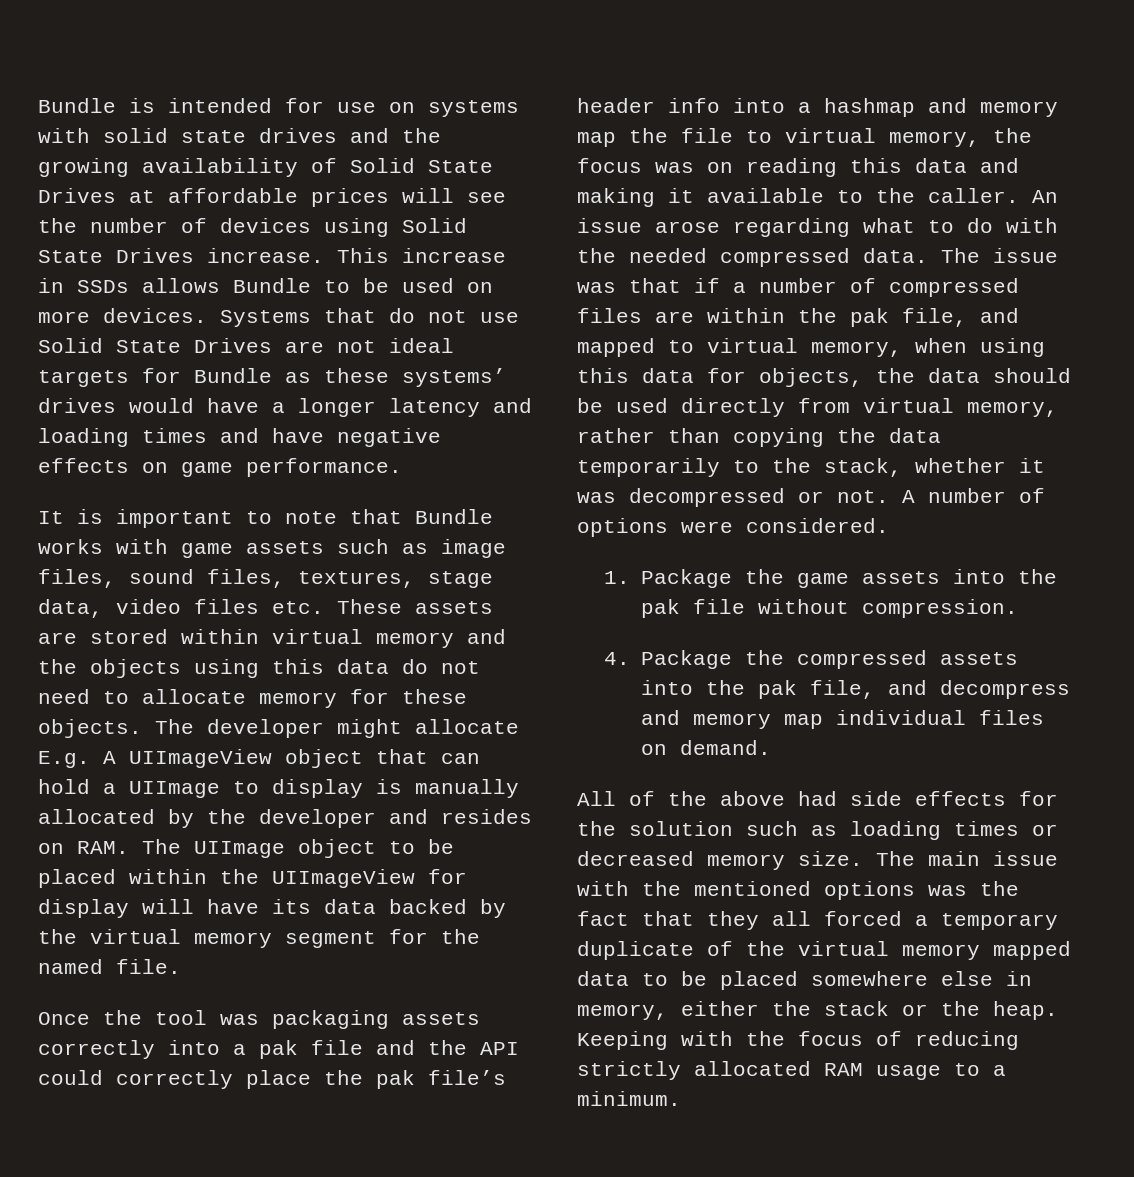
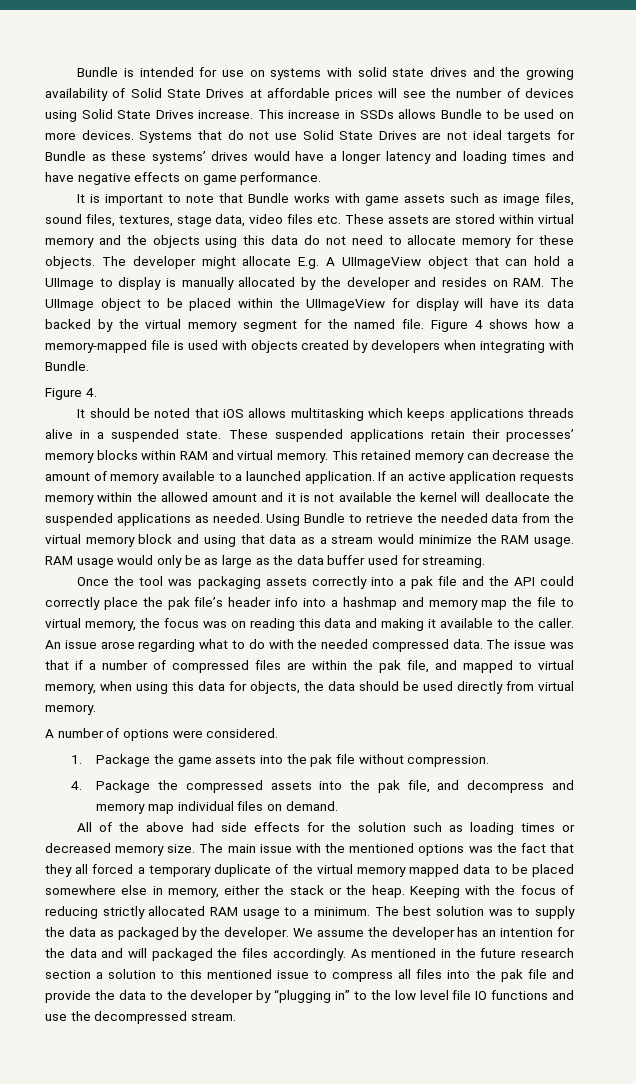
+ Figure 4 shows how a memory-mapped file is used with objects created by developers when integrating with Bundle.
+ Figure 4.
+ It should be noted that iOS allows multitasking which keeps applications threads alive in a suspended state. These suspended applications retain their processes’ memory blocks within RAM and virtual memory. This retained memory can decrease the amount of memory available to a launched application. If an active application requests memory within the allowed amount and it is not available the kernel will deallocate the suspended applications as needed. Using Bundle to retrieve the needed data from the virtual memory block and using that data as a stream would minimize the RAM usage. RAM usage would only be as large as the data buffer used for streaming.
- The issue was that if a number of compressed files are within the pak file, and mapped to virtual memory, when using this data for objects, the data should be used directly from virtual memory, rather than copying the data temporarily to the stack, whether it was decompressed or not. A number of options were considered.
+ The issue was that if a number of compressed files are within the pak file, and mapped to virtual memory, when using this data for objects, the data should be used directly from virtual memory.
+ A number of options were considered.
+ The best solution was to supply the data as packaged by the developer. We assume the developer has an intention for the data and will packaged the files accordingly. As mentioned in the future research section a solution to this mentioned issue to compress all files into the pak file and provide the data to the developer by “plugging in” to the low level file IO functions and use the decompressed stream.

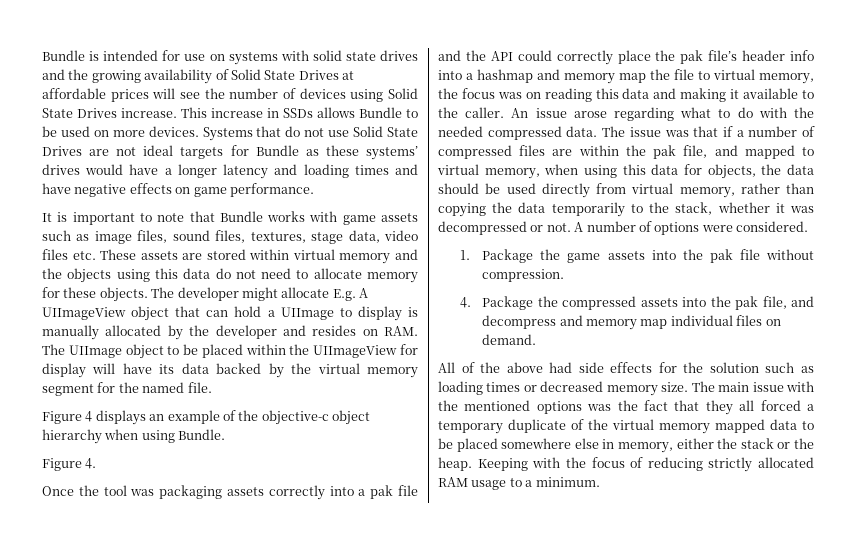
- The developer might allocate E.g. A UIImageView object that can hold a UIImage to display is manually allocated by the developer and resides on RAM. The UIImage object to be placed within the UIImageView for display will have its data backed by the virtual memory segment for the named file. Figure 4 shows how a memory-mapped file is used with objects created by developers when integrating with Bundle.
+ The developer might allocate E.g. A UIImageView object that can hold a UIImage to display is manually allocated by the developer and resides on RAM. The UIImage object to be placed within the UIImageView for display will have its data backed by the virtual memory segment for the named file.
+ Figure 4 displays an example of the objective-c object hierarchy when using Bundle.
  Figure 4.
- It should be noted that iOS allows multitasking which keeps applications threads alive in a suspended state. These suspended applications retain their processes’ memory blocks within RAM and virtual memory. This retained memory can decrease the amount of memory available to a launched application. If an active application requests memory within the allowed amount and it is not available the kernel will deallocate the suspended applications as needed. Using Bundle to retrieve the needed data from the virtual memory block and using that data as a stream would minimize the RAM usage. RAM usage would only be as large as the data buffer used for streaming.
- The issue was that if a number of compressed files are within the pak file, and mapped to virtual memory, when using this data for objects, the data should be used directly from virtual memory.
- A number of options were considered.
+ The issue was that if a number of compressed files are within the pak file, and mapped to virtual memory, when using this data for objects, the data should be used directly from virtual memory, rather than copying the data temporarily to the stack, whether it was decompressed or not. A number of options were considered.
- The best solution was to supply the data as packaged by the developer. We assume the developer has an intention for the data and will packaged the files accordingly. As mentioned in the future research section a solution to this mentioned issue to compress all files into the pak file and provide the data to the developer by “plugging in” to the low level file IO functions and use the decompressed stream.

